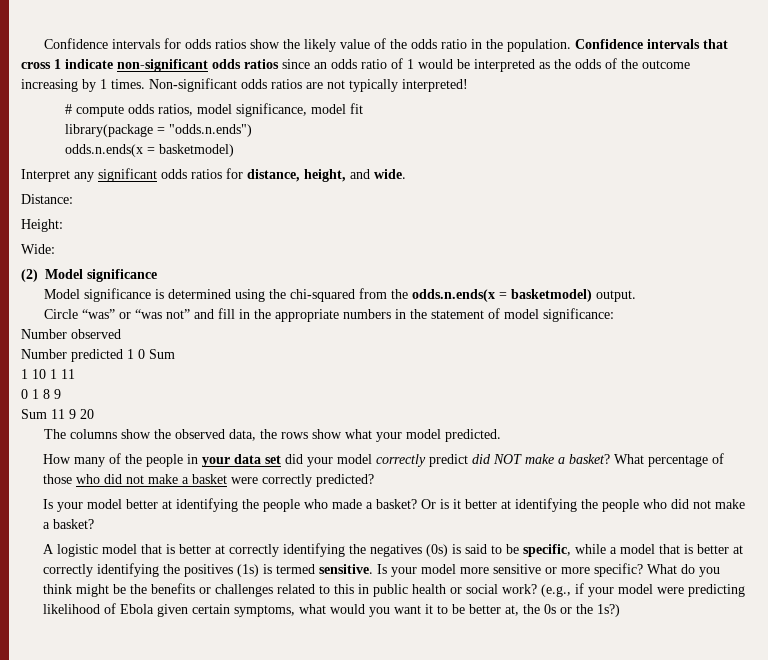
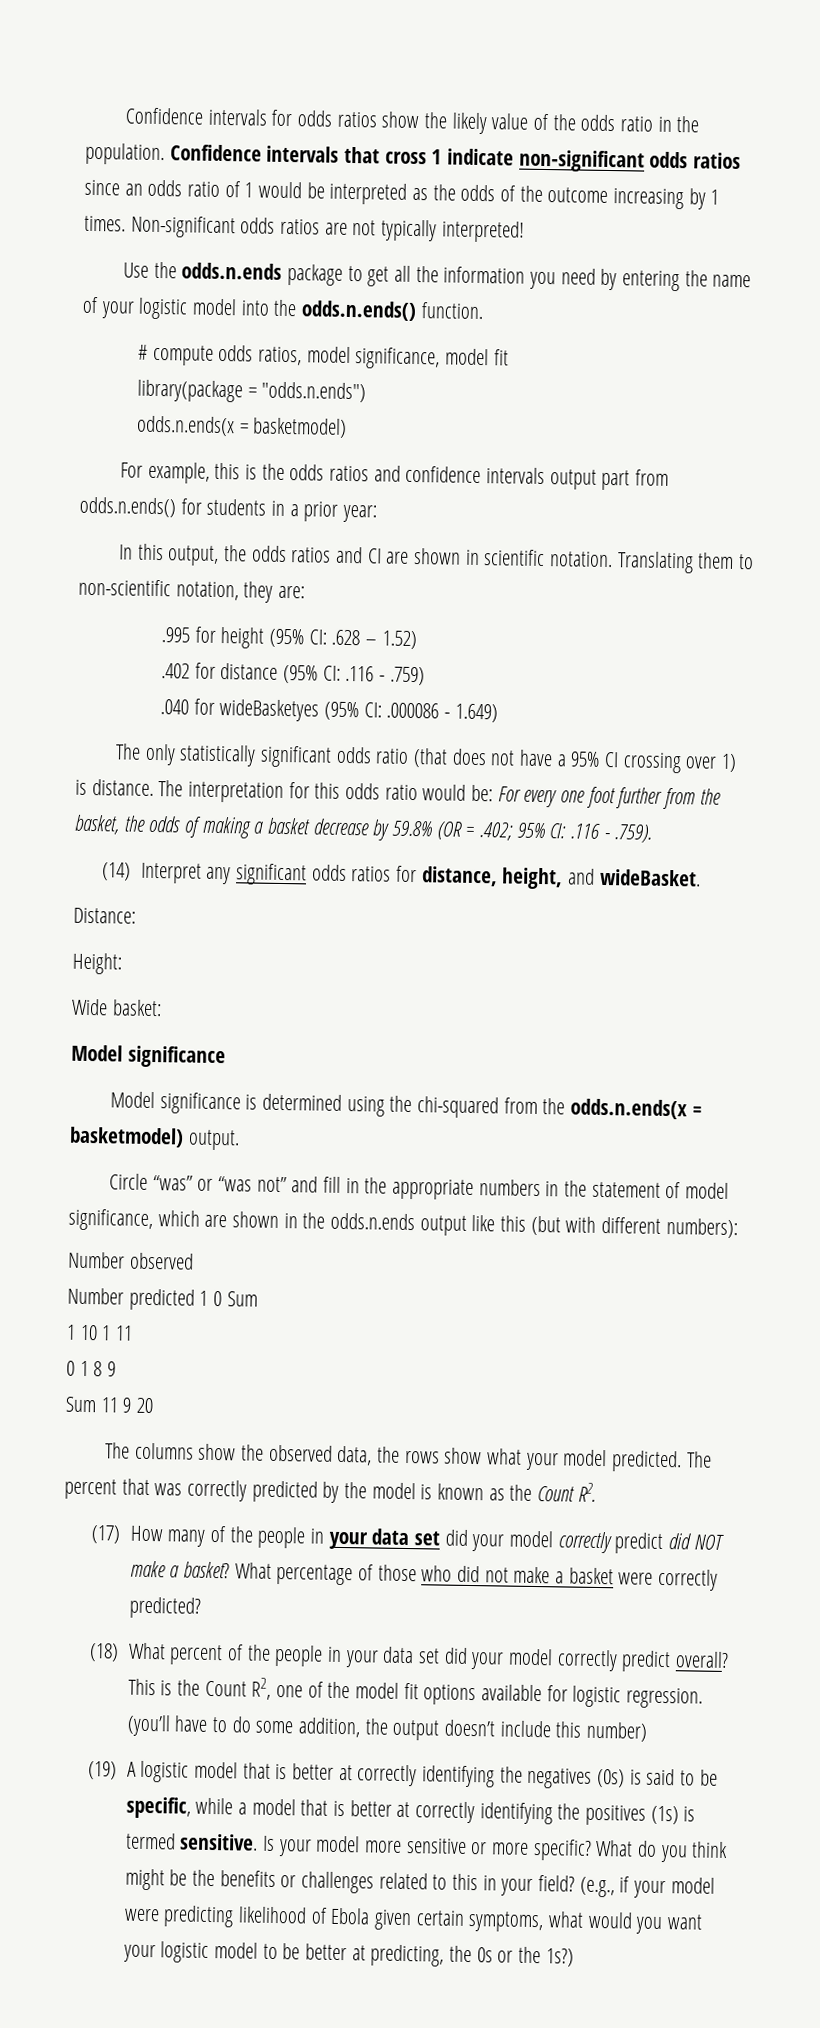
+ Use the odds.n.ends package to get all the information you need by entering the name of your logistic model into the odds.n.ends() function.
- Interpret any significant odds ratios for distance, height, and wide.
+ For example, this is the odds ratios and confidence intervals output part from odds.n.ends() for students in a prior year:
+ In this output, the odds ratios and CI are shown in scientific notation. Translating them to non-scientific notation, they are:
+ .995 for height (95% CI: .628 – 1.52)
+ .402 for distance (95% CI: .116 - .759)
+ .040 for wideBasketyes (95% CI: .000086 - 1.649)
+ The only statistically significant odds ratio (that does not have a 95% CI crossing over 1) is distance. The interpretation for this odds ratio would be: For every one foot further from the basket, the odds of making a basket decrease by 59.8% (OR = .402; 95% CI: .116 - .759).
+ (14) Interpret any significant odds ratios for distance, height, and wideBasket.
- Wide:
- (2) Model significance
+ Wide basket:
+ Model significance
- Circle “was” or “was not” and fill in the appropriate numbers in the statement of model significance:
+ Circle “was” or “was not” and fill in the appropriate numbers in the statement of model significance, which are shown in the odds.n.ends output like this (but with different numbers):
- The columns show the observed data, the rows show what your model predicted.
- How many of the people in your data set did your model correctly predict did NOT make a basket?
+ The columns show the observed data, the rows show what your model predicted. The percent that was correctly predicted by the model is known as the Count R2.
+ (17) How many of the people in your data set did your model correctly predict did NOT make a basket?
- Is your model better at identifying the people who made a basket? Or is it better at identifying the people who did not make a basket?
- A logistic model that is better at correctly identifying the negatives (0s) is said to be specific, while a model that is better at correctly identifying the positives (1s) is termed sensitive.
+ (18) What percent of the people in your data set did your model correctly predict overall? This is the Count R2, one of the model fit options available for logistic regression. (you’ll have to do some addition, the output doesn’t include this number)
+ (19) A logistic model that is better at correctly identifying the negatives (0s) is said to be specific, while a model that is better at correctly identifying the positives (1s) is termed sensitive.
- What do you think might be the benefits or challenges related to this in public health or social work?
+ What do you think might be the benefits or challenges related to this in your field?
- (e.g., if your model were predicting likelihood of Ebola given certain symptoms, what would you want it to be better at, the 0s or the 1s?)
+ (e.g., if your model were predicting likelihood of Ebola given certain symptoms, what would you want your logistic model to be better at predicting, the 0s or the 1s?)

